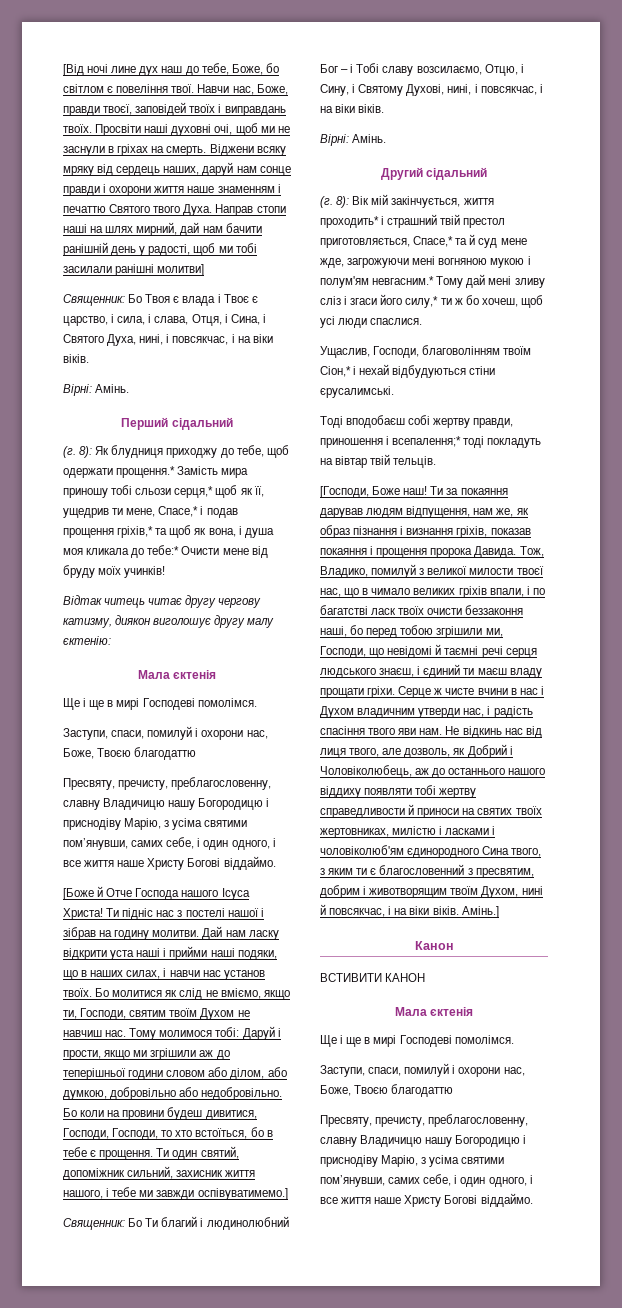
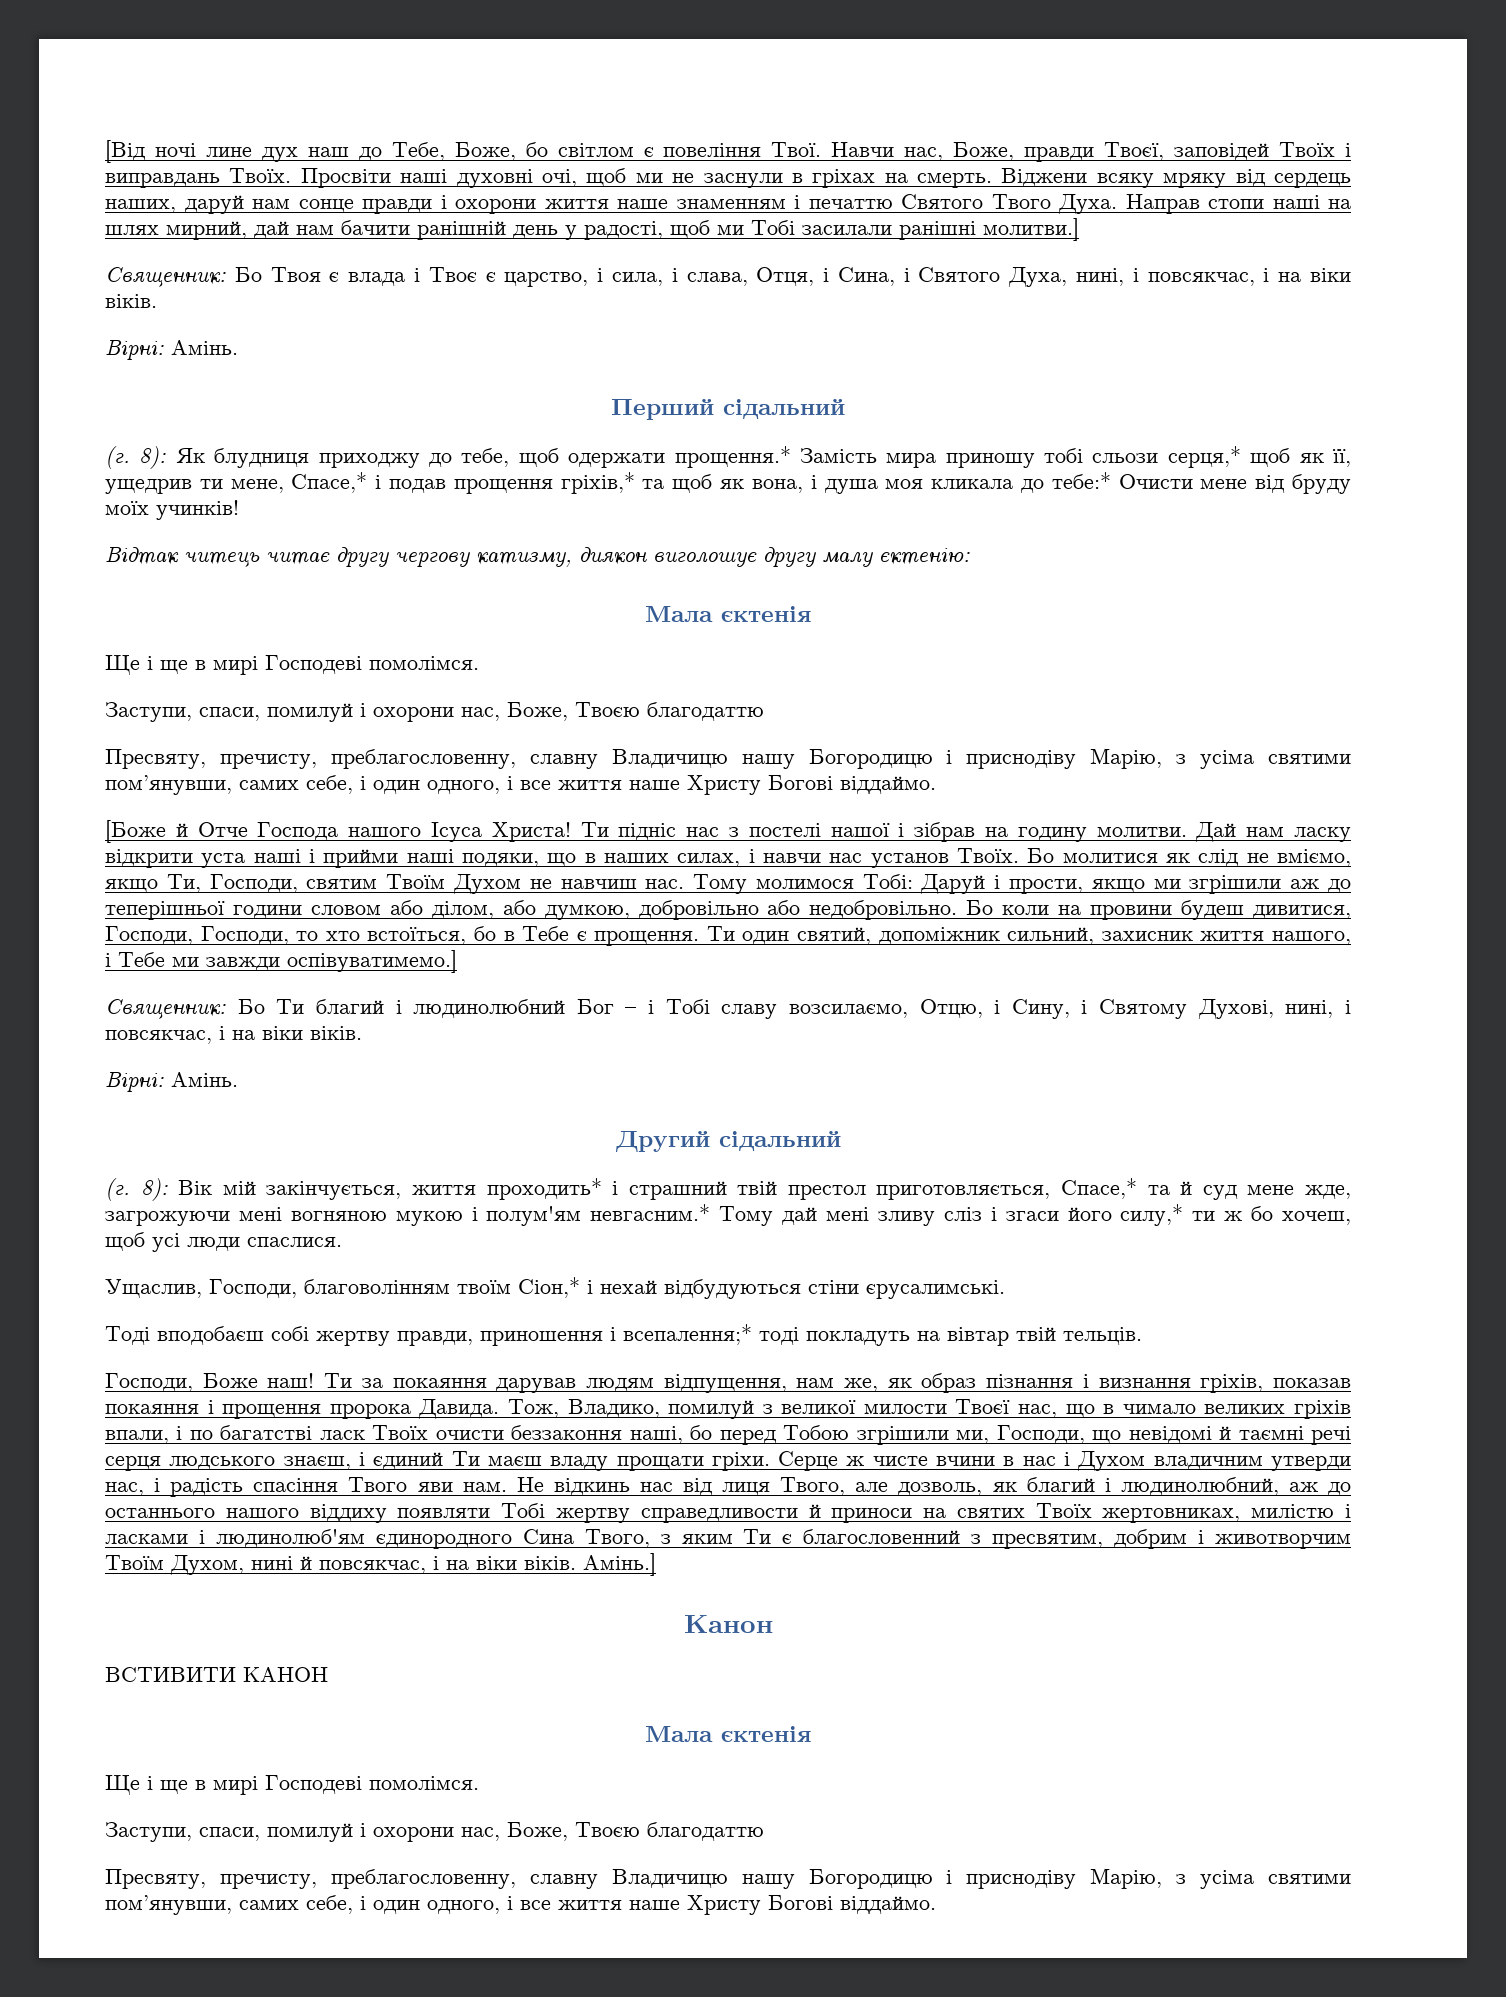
- [Від ночі лине дух наш до тебе, Боже, бо світлом є повеління твої.
+ [Від ночі лине дух наш до Тебе, Боже, бо світлом є повеління Твої.
- Навчи нас, Боже, правди твоєї, заповідей твоїх і виправдань твоїх.
+ Навчи нас, Боже, правди Твоєї, заповідей Твоїх і виправдань Твоїх.
- Віджени всяку мряку від сердець наших, даруй нам сонце правди і охорони життя наше знаменням і печаттю Святого твого Духа.
+ Віджени всяку мряку від сердець наших, даруй нам сонце правди і охорони життя наше знаменням і печаттю Святого Твого Духа.
- Направ стопи наші на шлях мирний, дай нам бачити ранішній день у радості, щоб ми тобі засилали ранішні молитви]
+ Направ стопи наші на шлях мирний, дай нам бачити ранішній день у радості, щоб ми Тобі засилали ранішні молитви.]
- Дай нам ласку відкрити уста наші і прийми наші подяки, що в наших силах, і навчи нас установ твоїх.
+ Дай нам ласку відкрити уста наші і прийми наші подяки, що в наших силах, і навчи нас установ Твоїх.
- Бо молитися як слід не вміємо, якщо ти, Господи, святим твоїм Духом не навчиш нас.
+ Бо молитися як слід не вміємо, якщо Ти, Господи, святим Твоїм Духом не навчиш нас.
- Тому молимося тобі: Даруй і прости, якщо ми згрішили аж до теперішньої години словом або ділом, або думкою, добровільно або недобровільно.
+ Тому молимося Тобі: Даруй і прости, якщо ми згрішили аж до теперішньої години словом або ділом, або думкою, добровільно або недобровільно.
- Бо коли на провини будеш дивитися, Господи, Господи, то хто встоїться, бо в тебе є прощення.
+ Бо коли на провини будеш дивитися, Господи, Господи, то хто встоїться, бо в Тебе є прощення.
- Ти один святий, допоміжник сильний, захисник життя нашого, і тебе ми завжди оспівуватимемо.]
+ Ти один святий, допоміжник сильний, захисник життя нашого, і Тебе ми завжди оспівуватимемо.]
- [Господи, Боже наш!
+ Господи, Боже наш!
- Тож, Владико, помилуй з великої милости твоєї нас, що в чимало великих гріхів впали, і по багатстві ласк твоїх очисти беззаконня наші, бо перед тобою згрішили ми, Господи, що невідомі й таємні речі серця людського знаєш, і єдиний ти маєш владу прощати гріхи.
+ Тож, Владико, помилуй з великої милости Твоєї нас, що в чимало великих гріхів впали, і по багатстві ласк Твоїх очисти беззаконня наші, бо перед Тобою згрішили ми, Господи, що невідомі й таємні речі серця людського знаєш, і єдиний Ти маєш владу прощати гріхи.
- Серце ж чисте вчини в нас і Духом владичним утверди нас, і радість спасіння твого яви нам.
+ Серце ж чисте вчини в нас і Духом владичним утверди нас, і радість спасіння Твого яви нам.
- Не відкинь нас від лиця твого, але дозволь, як Добрий і Чоловіколюбець, аж до останнього нашого віддиху появляти тобі жертву справедливости й приноси на святих твоїх жертовниках, милістю і ласками і чоловіколюб'ям єдинородного Сина твого, з яким ти є благословенний з пресвятим, добрим і животворящим твоїм Духом, нині й повсякчас, і на віки віків.
+ Не відкинь нас від лиця Твого, але дозволь, як благий і людинолюбний, аж до останнього нашого віддиху появляти Тобі жертву справедливости й приноси на святих Твоїх жертовниках, милістю і ласками і людинолюб'ям єдинородного Сина Твого, з яким Ти є благословенний з пресвятим, добрим і животворчим Твоїм Духом, нині й повсякчас, і на віки віків.

